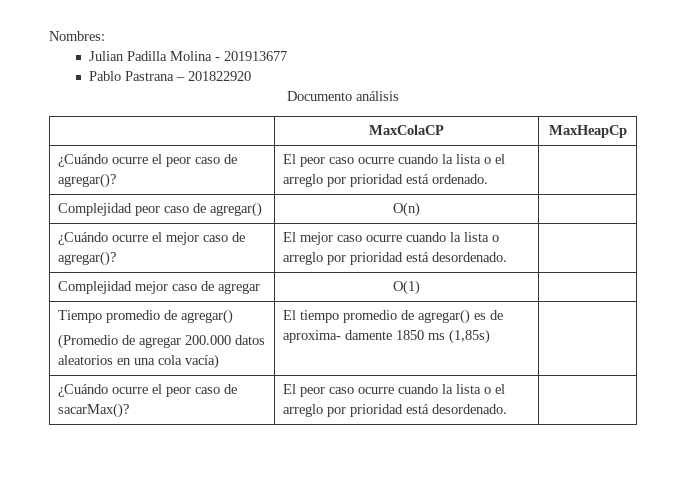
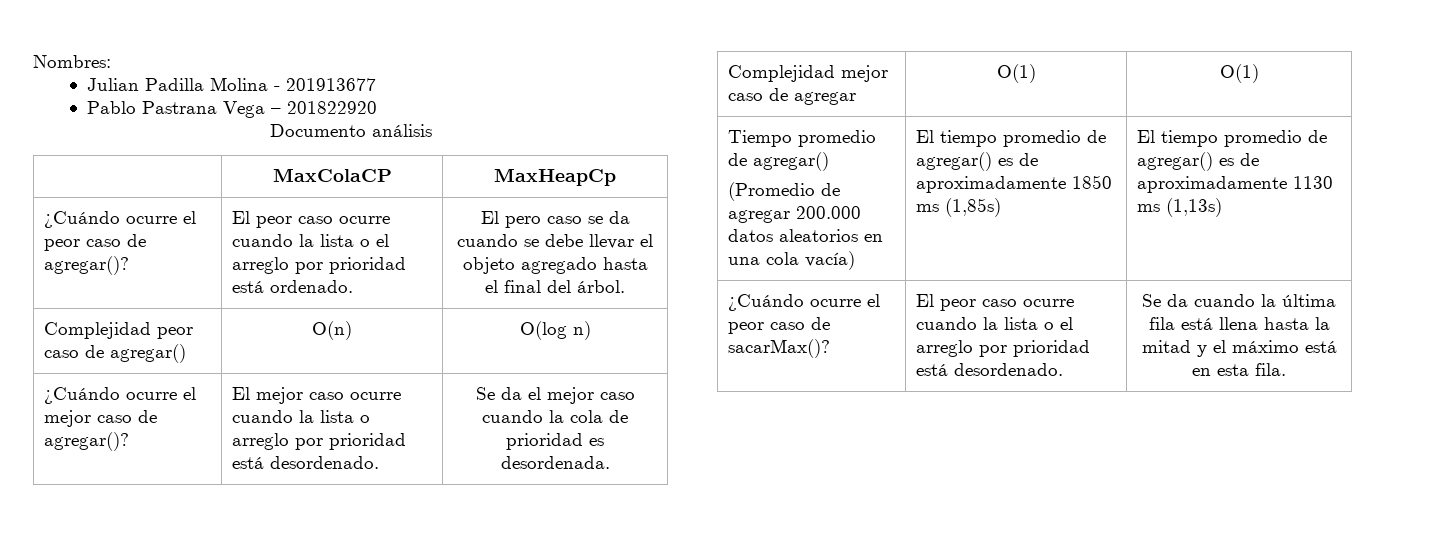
- Pablo Pastrana – 201822920
+ Pablo Pastrana Vega – 201822920
- ¿Cuándo ocurre el peor caso de agregar()? | El peor caso ocurre cuando la lista o el arreglo por prioridad está ordenado. |
+ ¿Cuándo ocurre el peor caso de agregar()? | El peor caso ocurre cuando la lista o el arreglo por prioridad está ordenado. | El pero caso se da cuando se debe llevar el objeto agregado hasta el final del árbol.
- Complejidad peor caso de agregar() | O(n) |
+ Complejidad peor caso de agregar() | O(n) | O(log n)
- ¿Cuándo ocurre el mejor caso de agregar()? | El mejor caso ocurre cuando la lista o arreglo por prioridad está desordenado. |
+ ¿Cuándo ocurre el mejor caso de agregar()? | El mejor caso ocurre cuando la lista o arreglo por prioridad está desordenado. | Se da el mejor caso cuando la cola de prioridad es desordenada.
- Complejidad mejor caso de agregar | O(1) |
+ Complejidad mejor caso de agregar | O(1) | O(1)
  Tiempo promedio de agregar()
- (Promedio de agregar 200.000 datos aleatorios en una cola vacía) | El tiempo promedio de agregar() es de aproxima- damente 1850 ms (1,85s) |
+ (Promedio de agregar 200.000 datos aleatorios en una cola vacía) | El tiempo promedio de agregar() es de aproximadamente 1850 ms (1,85s) | El tiempo promedio de agregar() es de aproximadamente 1130 ms (1,13s)
- ¿Cuándo ocurre el peor caso de sacarMax()? | El peor caso ocurre cuando la lista o el arreglo por prioridad está desordenado. |
+ ¿Cuándo ocurre el peor caso de sacarMax()? | El peor caso ocurre cuando la lista o el arreglo por prioridad está desordenado. | Se da cuando la última fila está llena hasta la mitad y el máximo está en esta fila.

